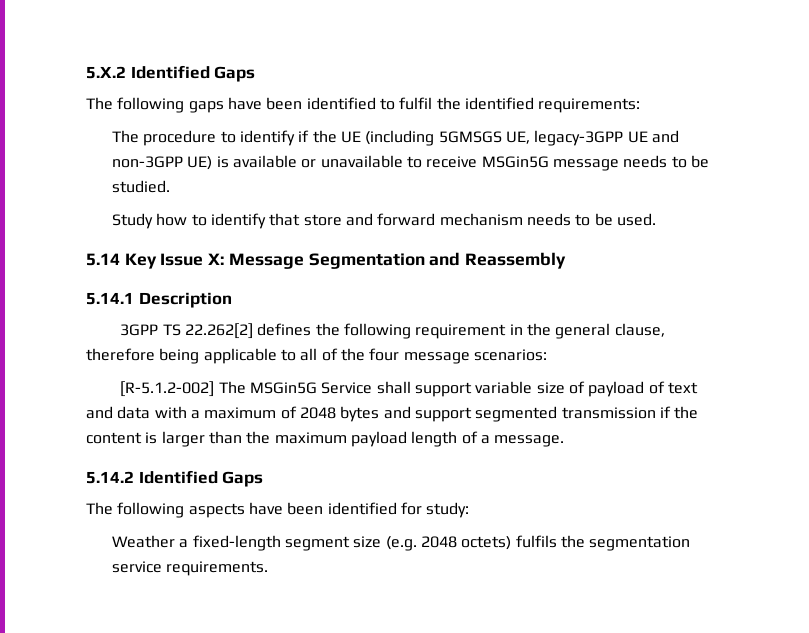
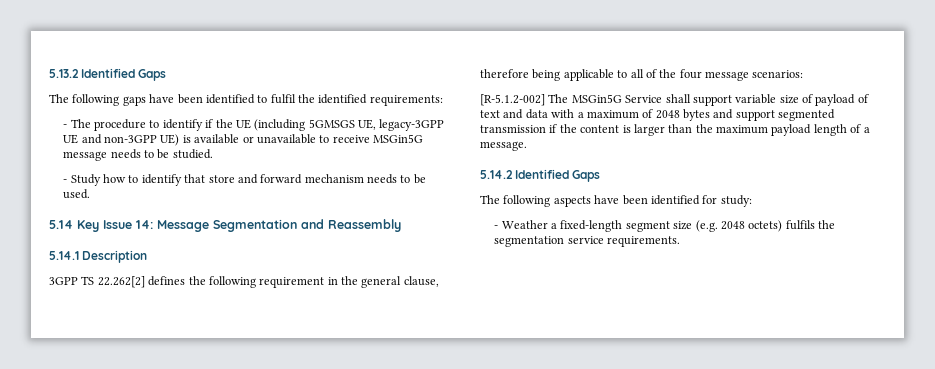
- 5.X.2 Identified Gaps
+ 5.13.2 Identified Gaps
- The procedure to identify if the UE (including 5GMSGS UE, legacy-3GPP UE and non-3GPP UE) is available or unavailable to receive MSGin5G message needs to be studied.
+ - The procedure to identify if the UE (including 5GMSGS UE, legacy-3GPP UE and non-3GPP UE) is available or unavailable to receive MSGin5G message needs to be studied.
- Study how to identify that store and forward mechanism needs to be used.
+ - Study how to identify that store and forward mechanism needs to be used.
- 5.14 Key Issue X: Message Segmentation and Reassembly
+ 5.14 Key Issue 14: Message Segmentation and Reassembly
- Weather a fixed-length segment size (e.g. 2048 octets) fulfils the segmentation service requirements.
+ - Weather a fixed-length segment size (e.g. 2048 octets) fulfils the segmentation service requirements.

